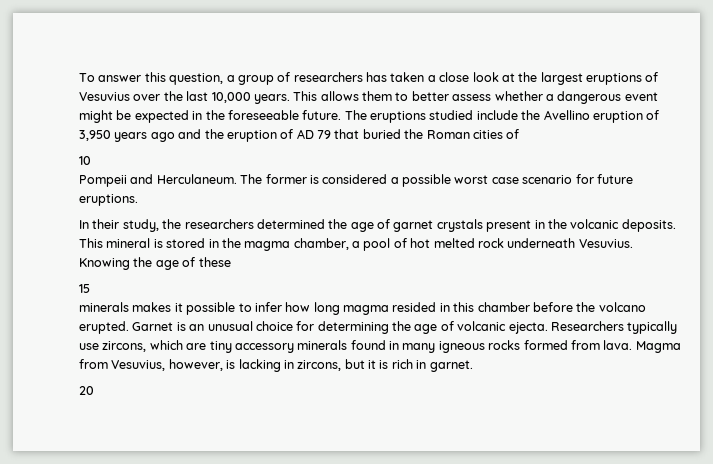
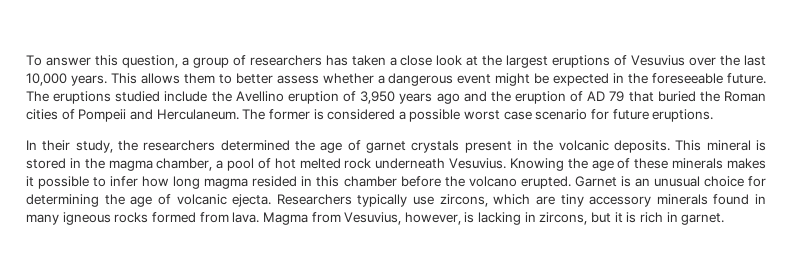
- The eruptions studied include the Avellino eruption of 3,950 years ago and the eruption of AD 79 that buried the Roman cities of
- 10
- Pompeii and Herculaneum.
+ The eruptions studied include the Avellino eruption of 3,950 years ago and the eruption of AD 79 that buried the Roman cities of Pompeii and Herculaneum.
- Knowing the age of these
- 15
- minerals makes it possible to infer how long magma resided in this chamber before the volcano erupted.
+ Knowing the age of these minerals makes it possible to infer how long magma resided in this chamber before the volcano erupted.
- 20

